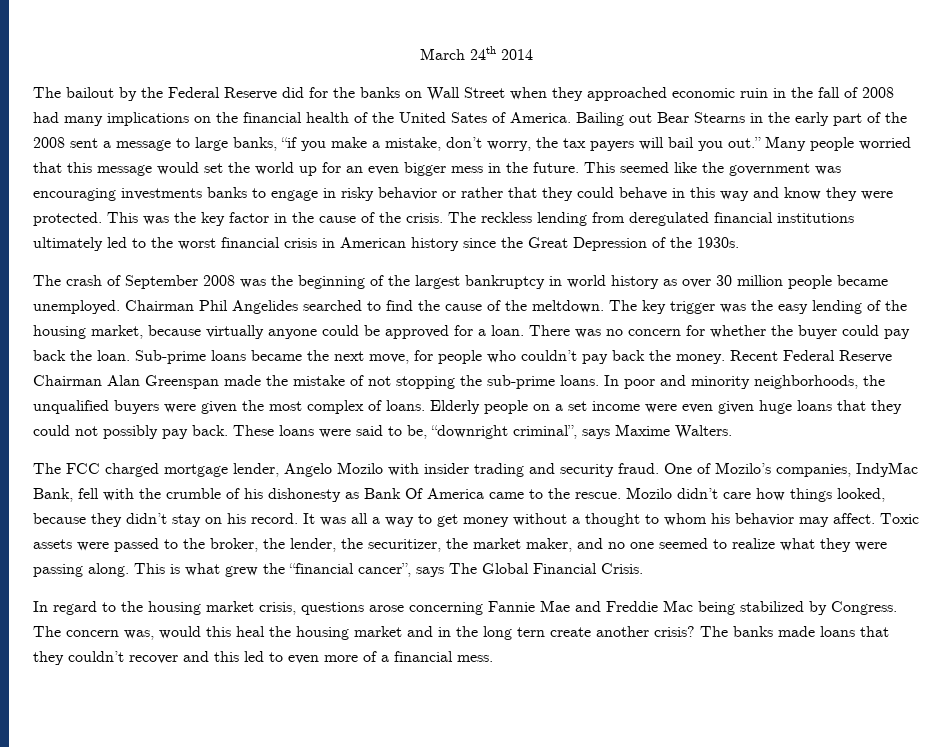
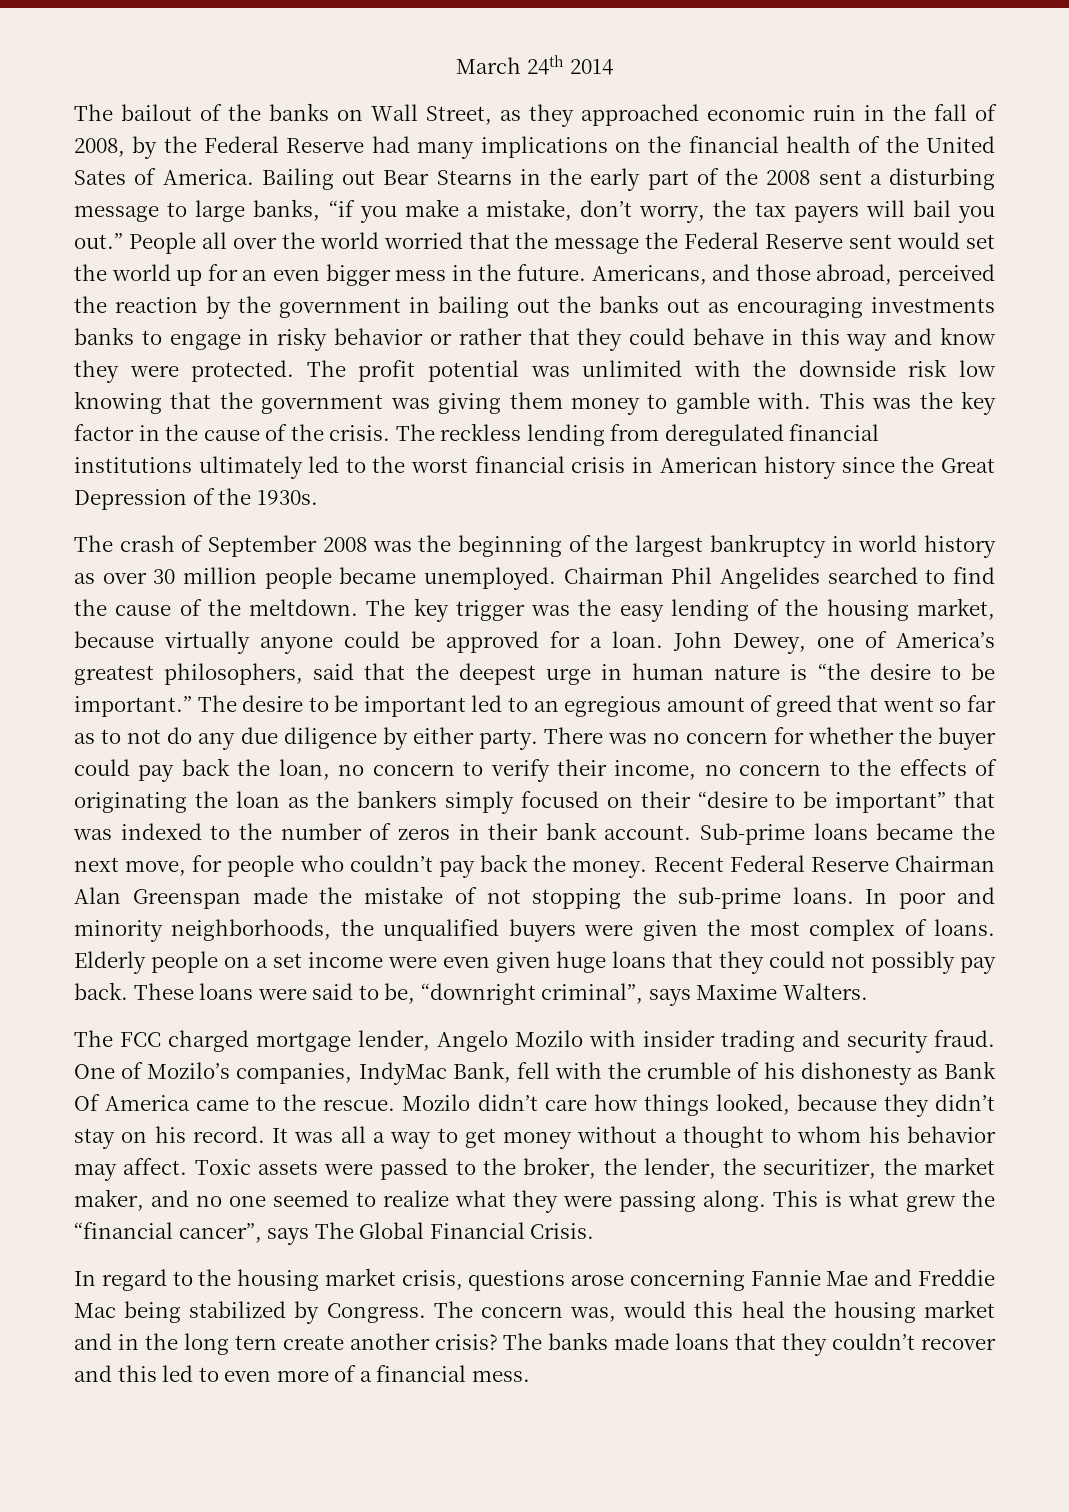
- The bailout by the Federal Reserve did for the banks on Wall Street when they approached economic ruin in the fall of 2008 had many implications on the financial health of the United Sates of America.
+ The bailout of the banks on Wall Street, as they approached economic ruin in the fall of 2008, by the Federal Reserve had many implications on the financial health of the United Sates of America.
- Bailing out Bear Stearns in the early part of the 2008 sent a message to large banks, “if you make a mistake, don’t worry, the tax payers will bail you out.”
+ Bailing out Bear Stearns in the early part of the 2008 sent a disturbing message to large banks, “if you make a mistake, don’t worry, the tax payers will bail you out.”
- Many people worried that this message would set the world up for an even bigger mess in the future.
+ People all over the world worried that the message the Federal Reserve sent would set the world up for an even bigger mess in the future.
- This seemed like the government was encouraging investments banks to engage in risky behavior or rather that they could behave in this way and know they were protected.
+ Americans, and those abroad, perceived the reaction by the government in bailing out the banks out as encouraging investments banks to engage in risky behavior or rather that they could behave in this way and know they were protected.
+ The profit potential was unlimited with the downside risk low knowing that the government was giving them money to gamble with.
+ John Dewey, one of America’s greatest philosophers, said that the deepest urge in human nature is “the desire to be important.” The desire to be important led to an egregious amount of greed that went so far as to not do any due diligence by either party.
- There was no concern for whether the buyer could pay back the loan.
+ There was no concern for whether the buyer could pay back the loan, no concern to verify their income, no concern to the effects of originating the loan as the bankers simply focused on their “desire to be important” that was indexed to the number of zeros in their bank account.

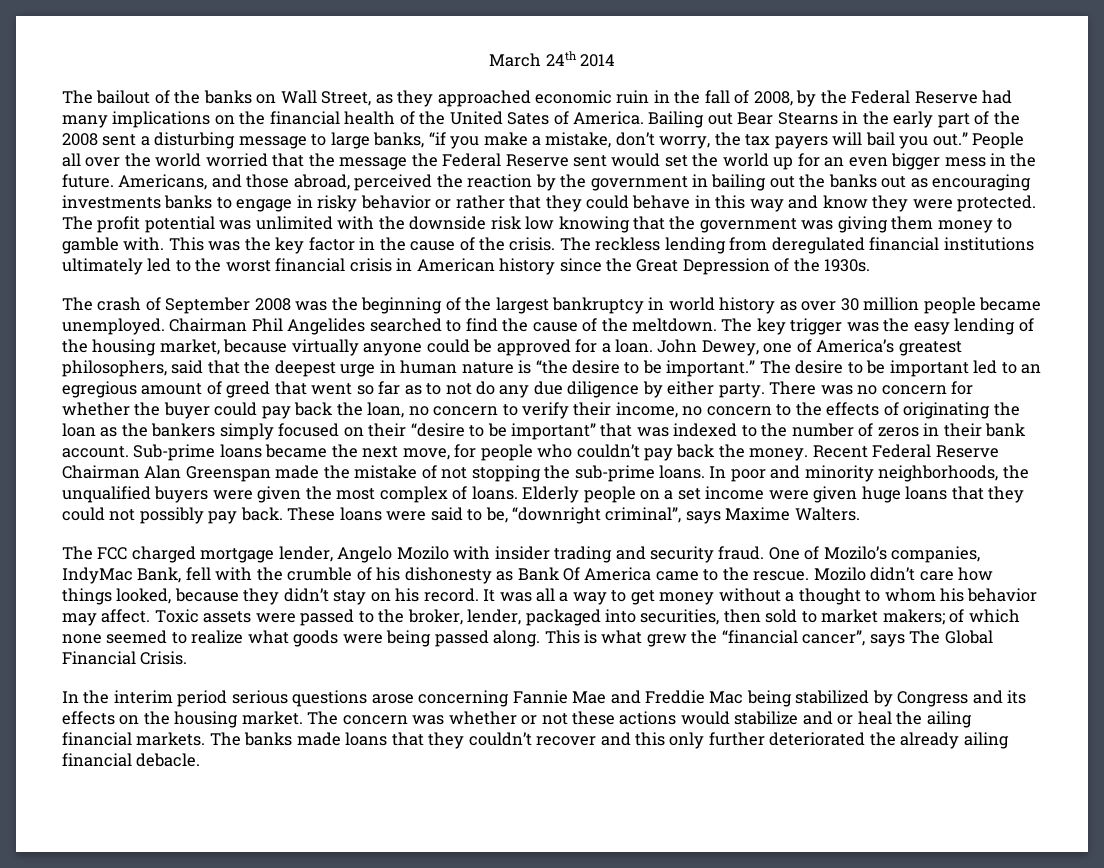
- Elderly people on a set income were even given huge loans that they could not possibly pay back.
+ Elderly people on a set income were given huge loans that they could not possibly pay back.
- Toxic assets were passed to the broker, the lender, the securitizer, the market maker, and no one seemed to realize what they were passing along.
+ Toxic assets were passed to the broker, lender, packaged into securities, then sold to market makers; of which none seemed to realize what goods were being passed along.
- In regard to the housing market crisis, questions arose concerning Fannie Mae and Freddie Mac being stabilized by Congress. The concern was, would this heal the housing market and in the long tern create another crisis?
+ In the interim period serious questions arose concerning Fannie Mae and Freddie Mac being stabilized by Congress and its effects on the housing market. The concern was whether or not these actions would stabilize and or heal the ailing financial markets.
- The banks made loans that they couldn’t recover and this led to even more of a financial mess.
+ The banks made loans that they couldn’t recover and this only further deteriorated the already ailing financial debacle.

